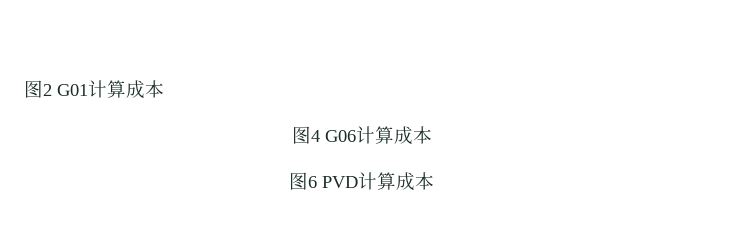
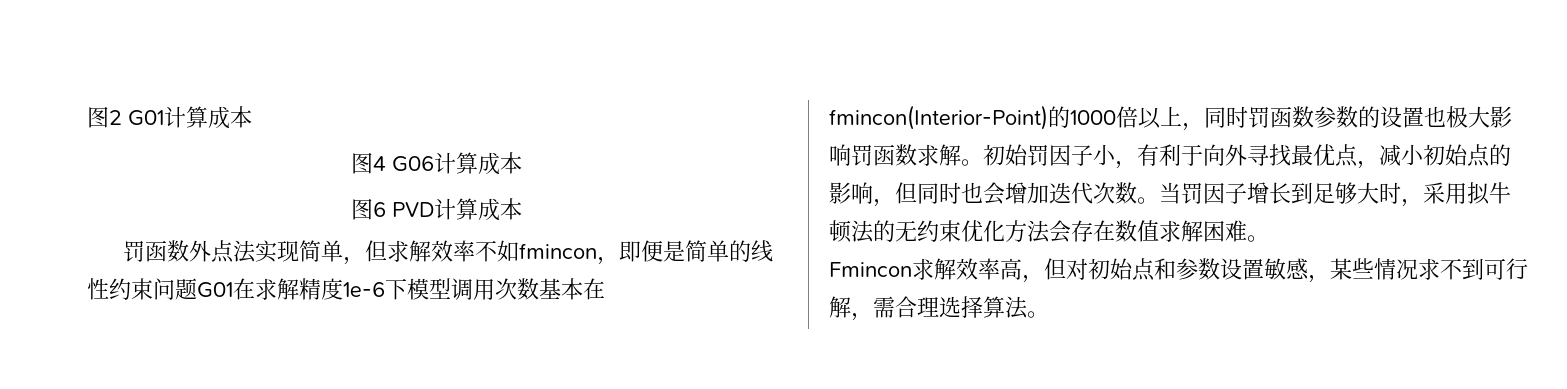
+ 罚函数外点法实现简单，但求解效率不如fmincon，即便是简单的线性约束问题G01在求解精度1e-6下模型调用次数基本在fmincon(Interior-Point)的1000倍以上，同时罚函数参数的设置也极大影响罚函数求解。初始罚因子小，有利于向外寻找最优点，减小初始点的影响，但同时也会增加迭代次数。当罚因子增长到足够大时，采用拟牛顿法的无约束优化方法会存在数值求解困难。
+ Fmincon求解效率高，但对初始点和参数设置敏感，某些情况求不到可行解，需合理选择算法。

